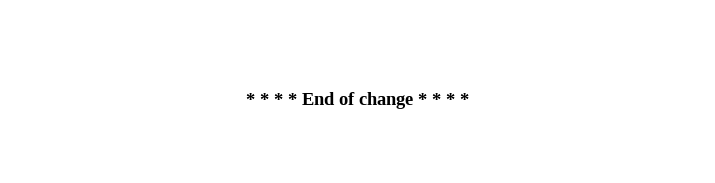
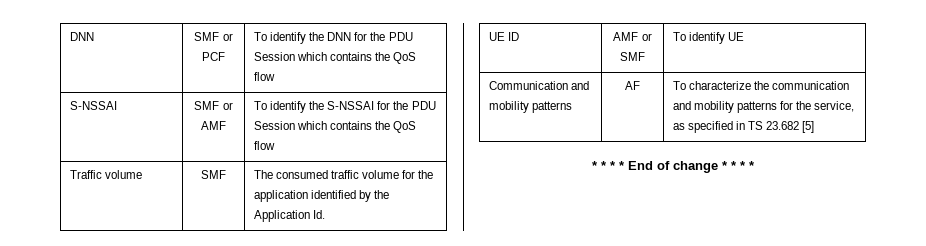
+ DNN | SMF or PCF | To identify the DNN for the PDU Session which contains the QoS flow
+ S-NSSAI | SMF or AMF | To identify the S-NSSAI for the PDU Session which contains the QoS flow
+ Traffic volume | SMF | The consumed traffic volume for the application identified by the Application Id.
+ UE ID | AMF or SMF | To identify UE
+ Communication and mobility patterns | AF | To characterize the communication and mobility patterns for the service, as specified in TS 23.682 [5]

